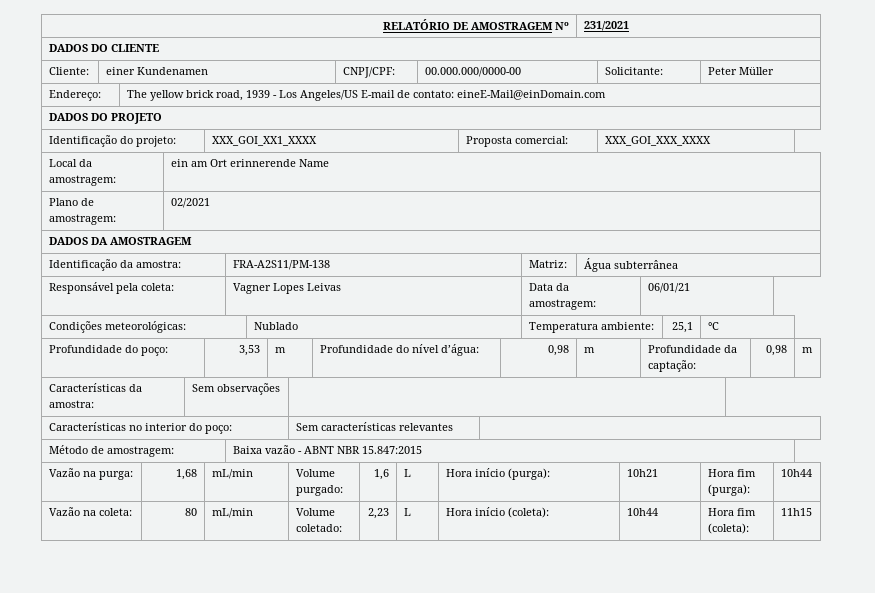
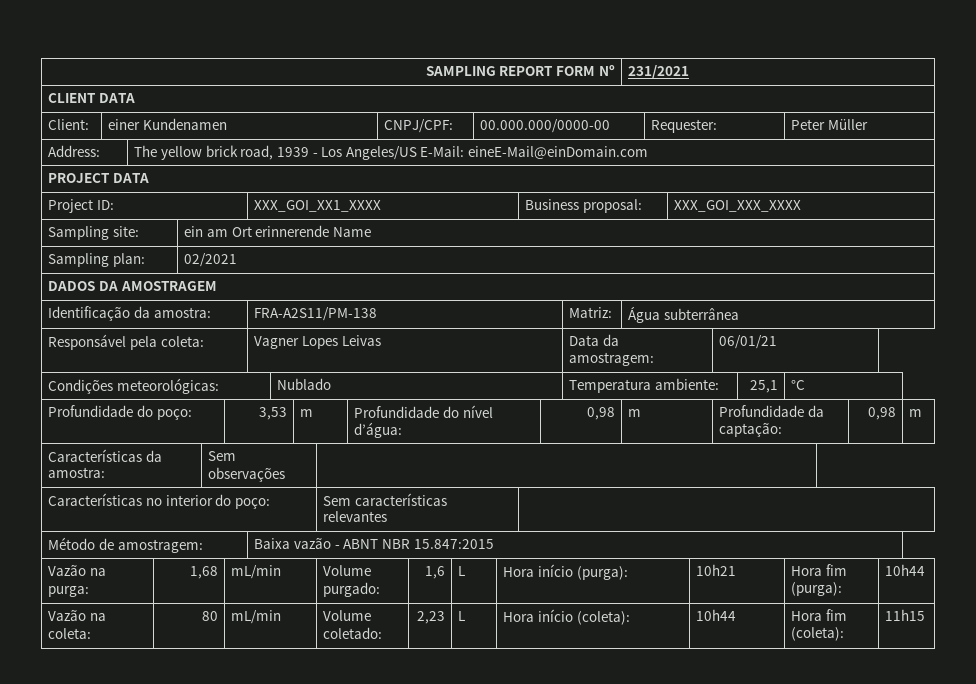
- RELATÓRIO DE AMOSTRAGEM Nº | 231/2021
+ SAMPLING REPORT FORM Nº | 231/2021
- DADOS DO CLIENTE
- Cliente: | einer Kundenamen | CNPJ/CPF: | 00.000.000/0000-00 | Solicitante: | Peter Müller
+ CLIENT DATA
+ Client: | einer Kundenamen | CNPJ/CPF: | 00.000.000/0000-00 | Requester: | Peter Müller
- Endereço: | The yellow brick road, 1939 - Los Angeles/US E-mail de contato: eineE-Mail@einDomain.com
- DADOS DO PROJETO
- Identificação do projeto: | XXX_GOI_XX1_XXXX | Proposta comercial: | XXX_GOI_XXX_XXXX
+ Address: | The yellow brick road, 1939 - Los Angeles/US E-Mail: eineE-Mail@einDomain.com
+ PROJECT DATA
+ Project ID: | XXX_GOI_XX1_XXXX | Business proposal: | XXX_GOI_XXX_XXXX
- Local da amostragem: | ein am Ort erinnerende Name
+ Sampling site: | ein am Ort erinnerende Name
- Plano de amostragem: | 02/2021
+ Sampling plan: | 02/2021

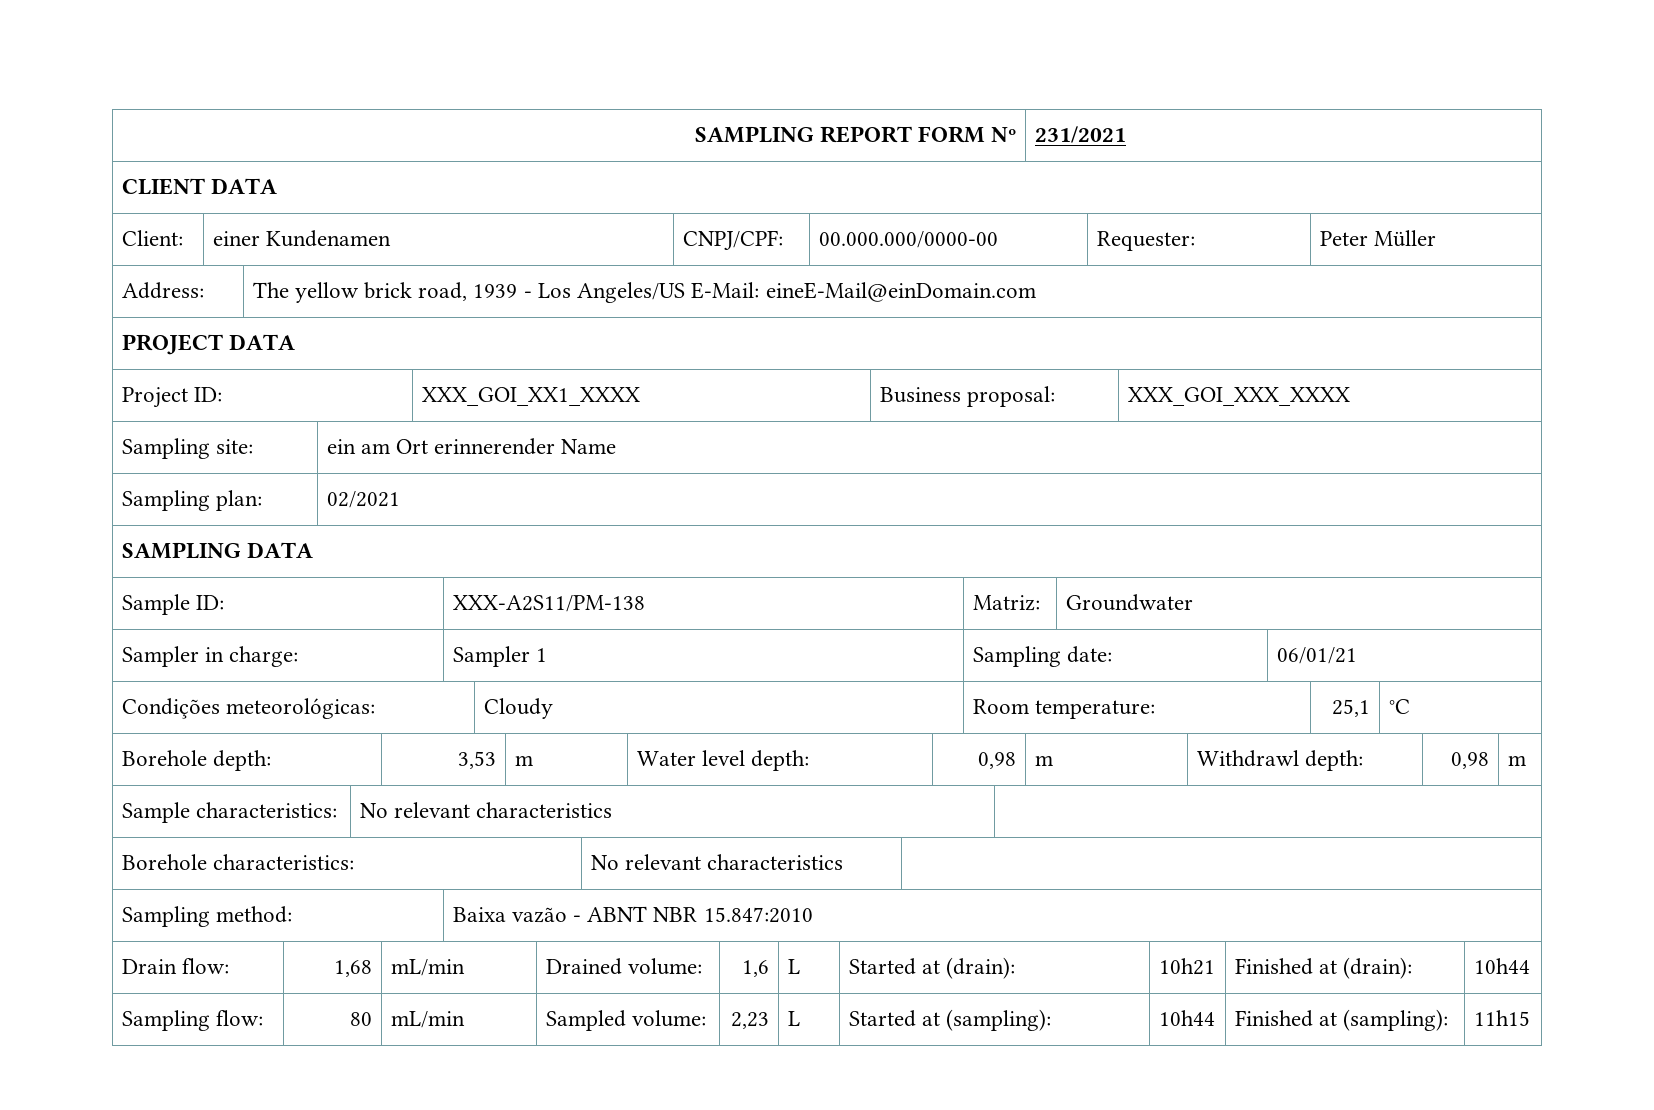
- Sampling site: | ein am Ort erinnerende Name
+ Sampling site: | ein am Ort erinnerender Name
- DADOS DA AMOSTRAGEM
- Identificação da amostra: | FRA-A2S11/PM-138 | Matriz: | Água subterrânea
- Responsável pela coleta: | Vagner Lopes Leivas | Data da amostragem: | 06/01/21
+ SAMPLING DATA
+ Sample ID: | XXX-A2S11/PM-138 | Matriz: | Groundwater
+ Sampler in charge: | Sampler 1 | Sampling date: | 06/01/21
- Condições meteorológicas: | Nublado | Temperatura ambiente: | 25,1 | °C
+ Condições meteorológicas: | Cloudy | Room temperature: | 25,1 | °C
- Profundidade do poço: | 3,53 | m | Profundidade do nível d’água: | 0,98 | m | Profundidade da captação: | 0,98 | m
+ Borehole depth: | 3,53 | m | Water level depth: | 0,98 | m | Withdrawl depth: | 0,98 | m
- Características da amostra: | Sem observações |
- Características no interior do poço: | Sem características relevantes |
- Método de amostragem: | Baixa vazão - ABNT NBR 15.847:2015
- Vazão na purga: | 1,68 | mL/min | Volume purgado: | 1,6 | L | Hora início (purga): | 10h21 | Hora fim (purga): | 10h44
- Vazão na coleta: | 80 | mL/min | Volume coletado: | 2,23 | L | Hora início (coleta): | 10h44 | Hora fim (coleta): | 11h15
+ Sample characteristics: | No relevant characteristics |
+ Borehole characteristics: | No relevant characteristics |
+ Sampling method: | Baixa vazão - ABNT NBR 15.847:2010
+ Drain flow: | 1,68 | mL/min | Drained volume: | 1,6 | L | Started at (drain): | 10h21 | Finished at (drain): | 10h44
+ Sampling flow: | 80 | mL/min | Sampled volume: | 2,23 | L | Started at (sampling): | 10h44 | Finished at (sampling): | 11h15

